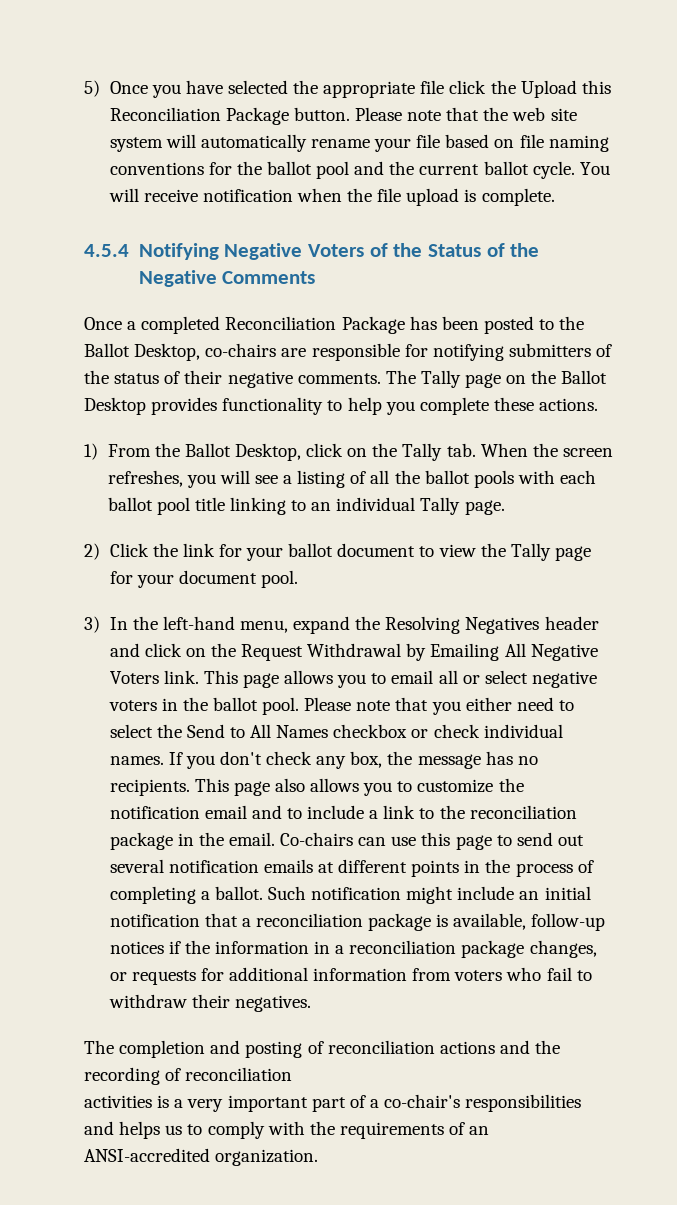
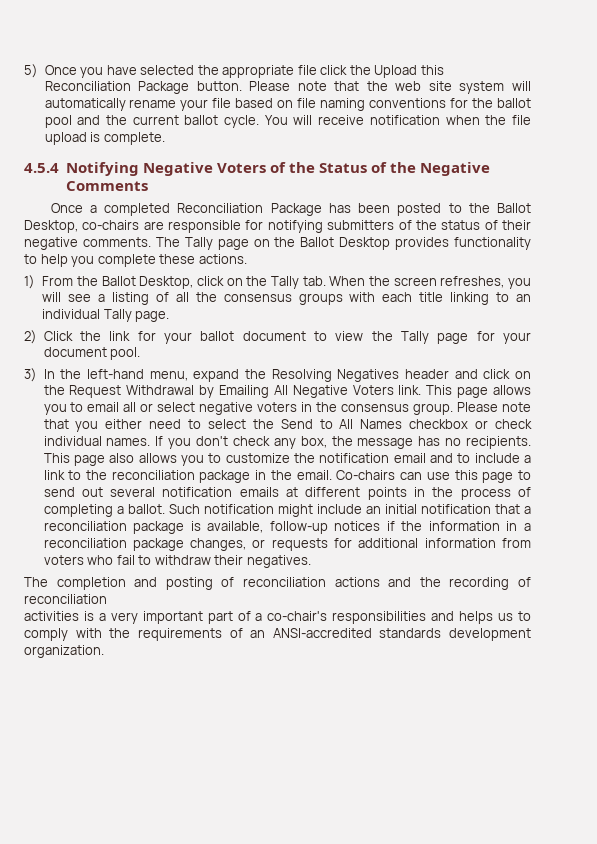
- 1) From the Ballot Desktop, click on the Tally tab. When the screen refreshes, you will see a listing of all the ballot pools with each ballot pool title linking to an individual Tally page.
+ 1) From the Ballot Desktop, click on the Tally tab. When the screen refreshes, you will see a listing of all the consensus groups with each title linking to an individual Tally page.
- This page allows you to email all or select negative voters in the ballot pool.
+ This page allows you to email all or select negative voters in the consensus group.
- activities is a very important part of a co-chair's responsibilities and helps us to comply with the requirements of an ANSI-accredited organization.
+ activities is a very important part of a co-chair's responsibilities and helps us to comply with the requirements of an ANSI-accredited standards development organization.

